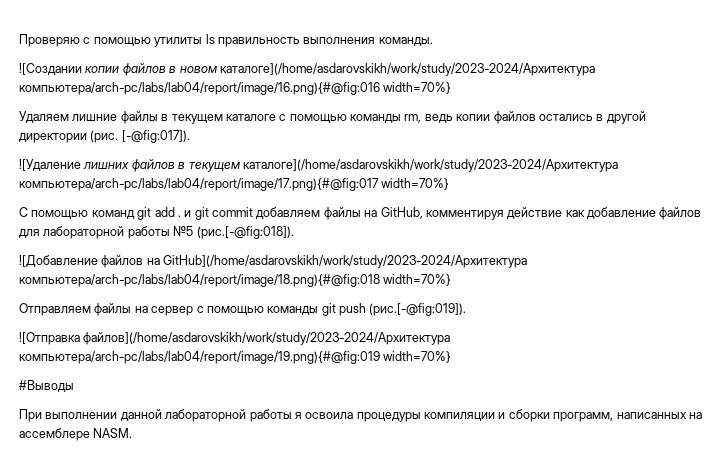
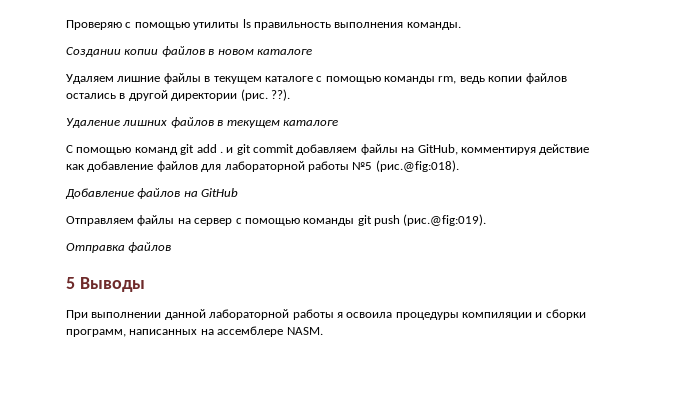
- ![Создании копии файлов в новом каталоге](/home/asdarovskikh/work/study/2023-2024/Архитектура компьютера/arch-pc/labs/lab04/report/image/16.png){#@fig:016 width=70%}
+ Создании копии файлов в новом каталоге
- [-@fig:017]).
- ![Удаление лишних файлов в текущем каталоге](/home/asdarovskikh/work/study/2023-2024/Архитектура компьютера/arch-pc/labs/lab04/report/image/17.png){#@fig:017 width=70%}
+ ??).
+ Удаление лишних файлов в текущем каталоге
- С помощью команд git add . и git commit добавляем файлы на GitHub, комментируя действие как добавление файлов для лабораторной работы №5 (рис.[-@fig:018]).
- ![Добавление файлов на GitHub](/home/asdarovskikh/work/study/2023-2024/Архитектура компьютера/arch-pc/labs/lab04/report/image/18.png){#@fig:018 width=70%}
+ С помощью команд git add . и git commit добавляем файлы на GitHub, комментируя действие как добавление файлов для лабораторной работы №5 (рис.@fig:018).
+ Добавление файлов на GitHub
- Отправляем файлы на сервер с помощью команды git push (рис.[-@fig:019]).
- ![Отправка файлов](/home/asdarovskikh/work/study/2023-2024/Архитектура компьютера/arch-pc/labs/lab04/report/image/19.png){#@fig:019 width=70%}
- #Выводы
+ Отправляем файлы на сервер с помощью команды git push (рис.@fig:019).
+ Отправка файлов
+ 5 Выводы

